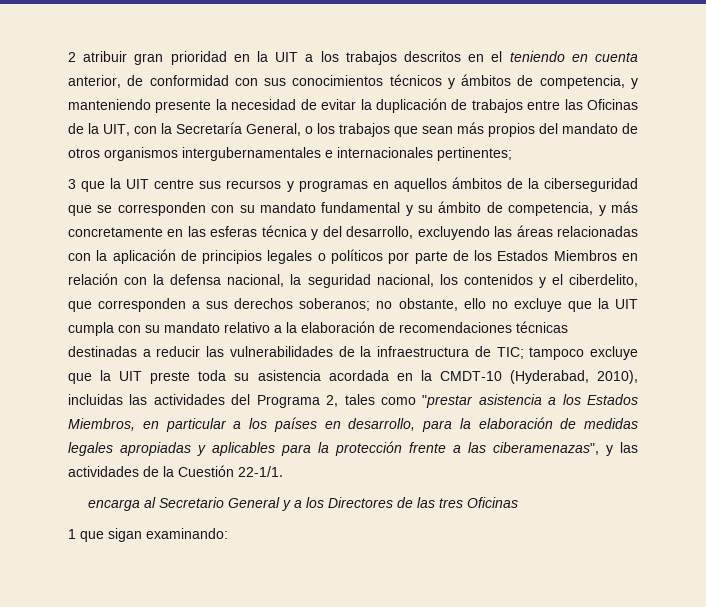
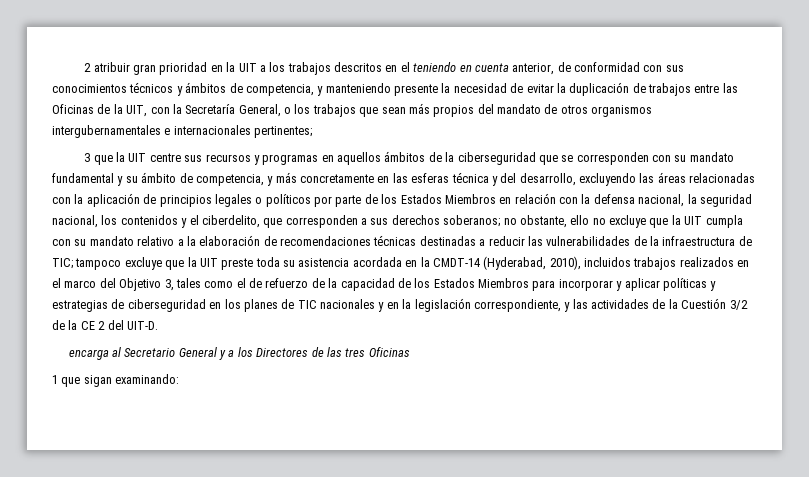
- tampoco excluye que la UIT preste toda su asistencia acordada en la CMDT-10 (Hyderabad, 2010), incluidas las actividades del Programa 2, tales como "prestar asistencia a los Estados Miembros, en particular a los países en desarrollo, para la elaboración de medidas legales apropiadas y aplicables para la protección frente a las ciberamenazas", y las actividades de la Cuestión 22-1/1.
+ tampoco excluye que la UIT preste toda su asistencia acordada en la CMDT-14 (Hyderabad, 2010), incluidos trabajos realizados en el marco del Objetivo 3, tales como el de refuerzo de la capacidad de los Estados Miembros para incorporar y aplicar políticas y estrategias de ciberseguridad en los planes de TIC nacionales y en la legislación correspondiente, y las actividades de la Cuestión 3/2 de la CE 2 del UIT-D.

